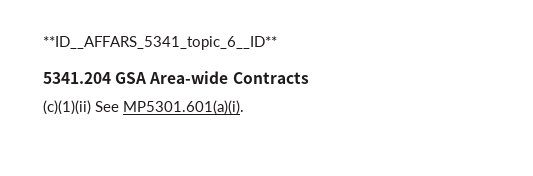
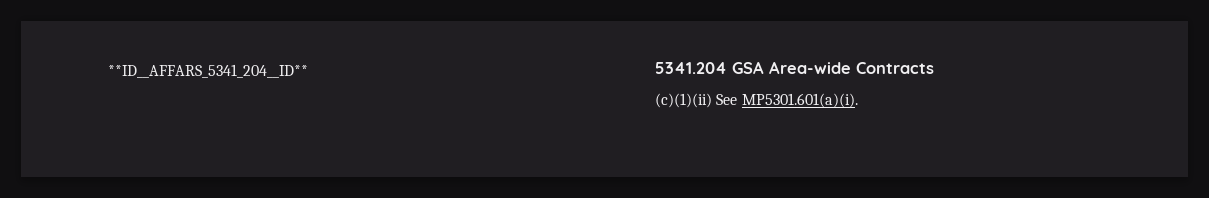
- **ID__AFFARS_5341_topic_6__ID**
+ **ID__AFFARS_5341_204__ID**

